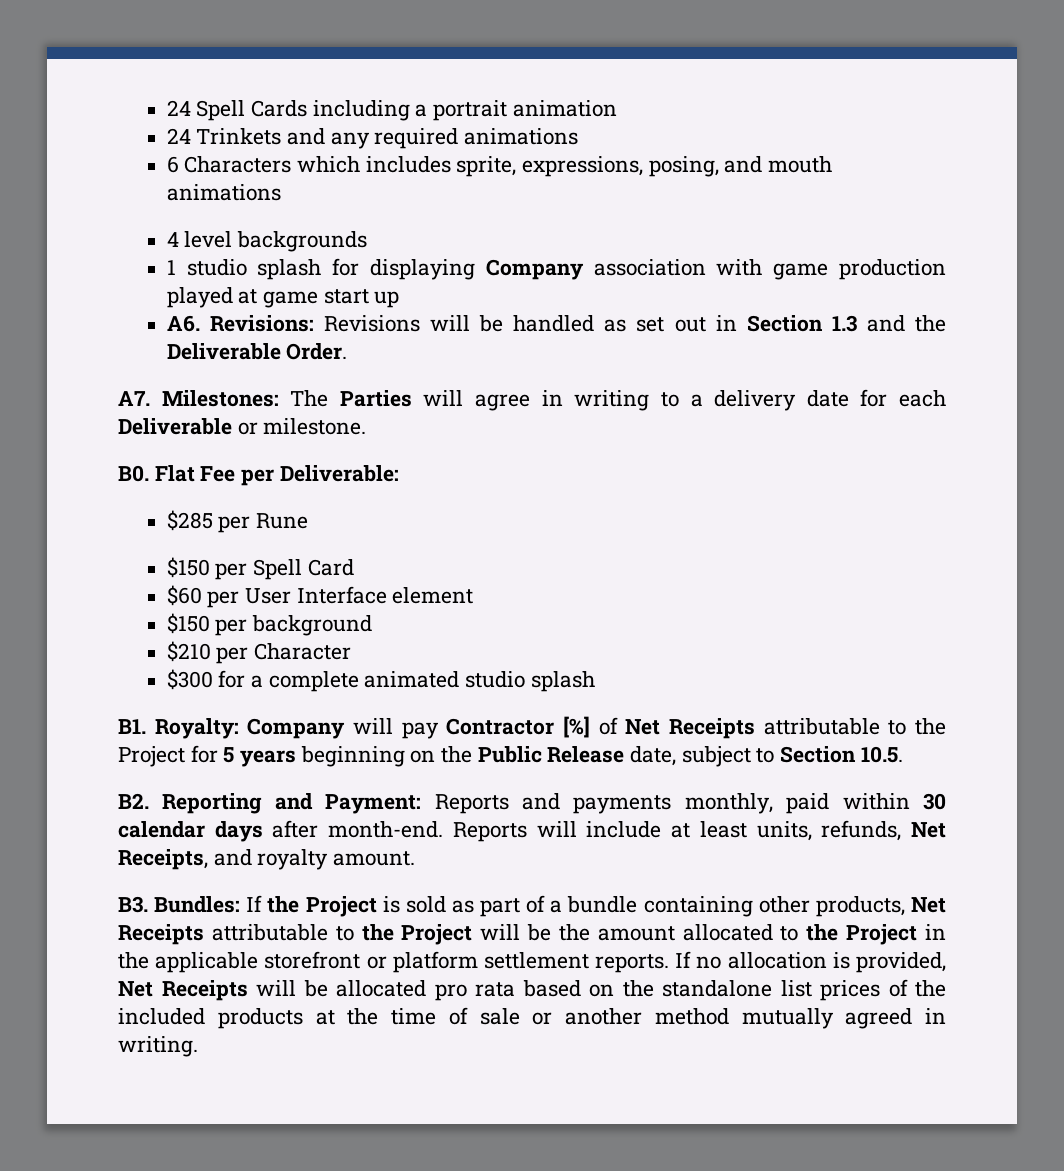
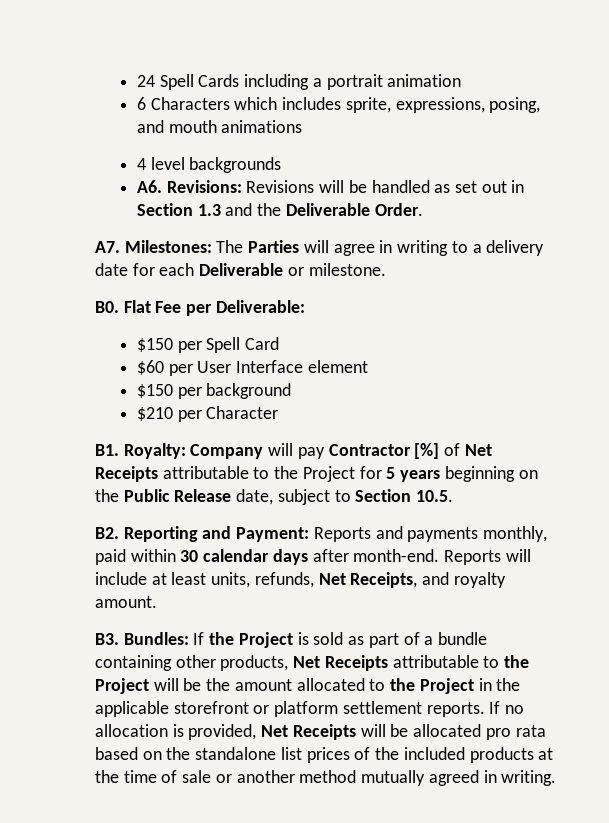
- 24 Trinkets and any required animations
- 1 studio splash for displaying Company association with game production played at game start up
- $285 per Rune
- $300 for a complete animated studio splash

